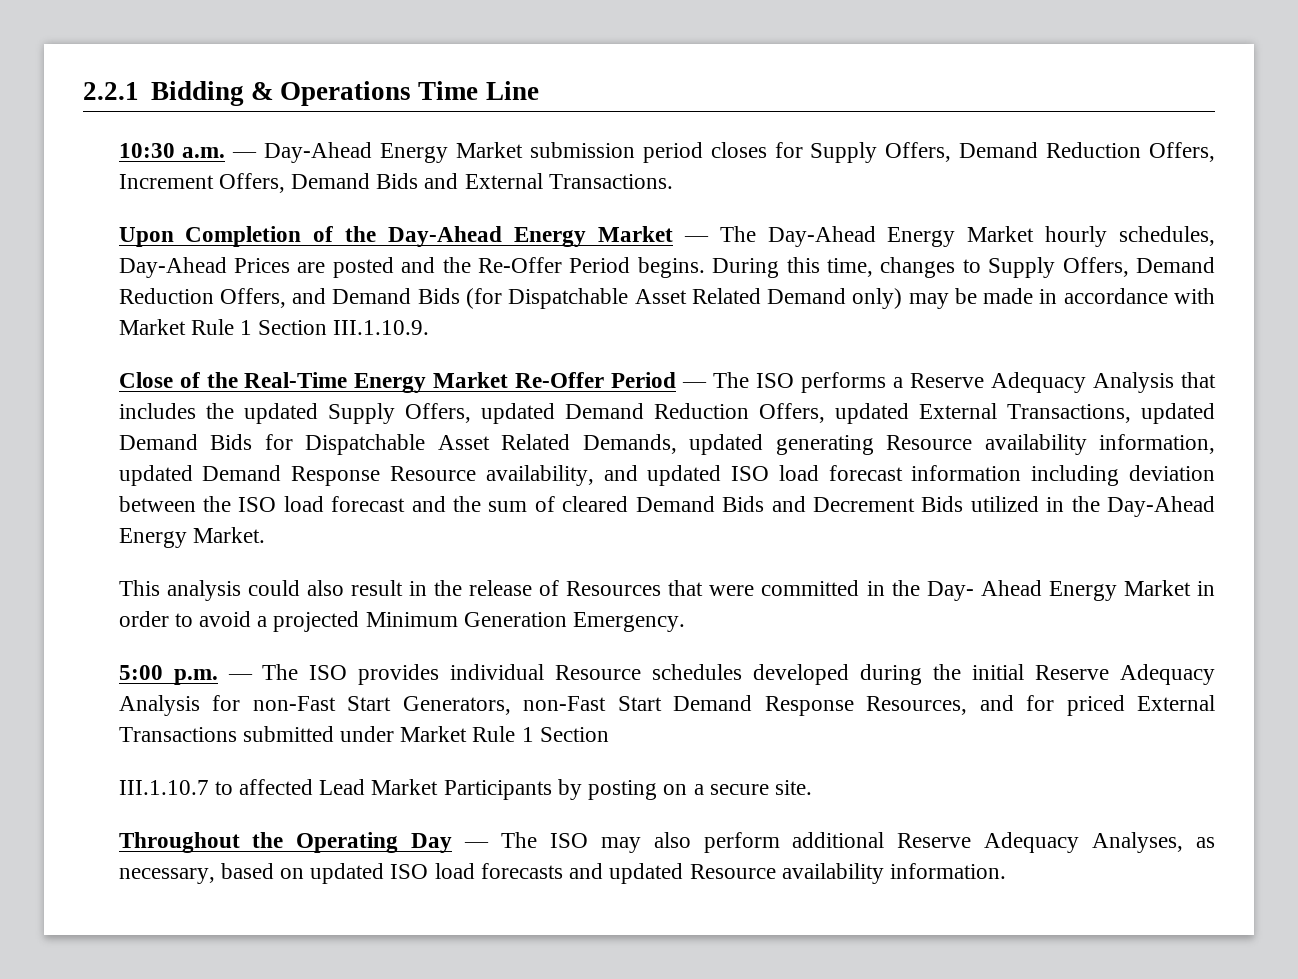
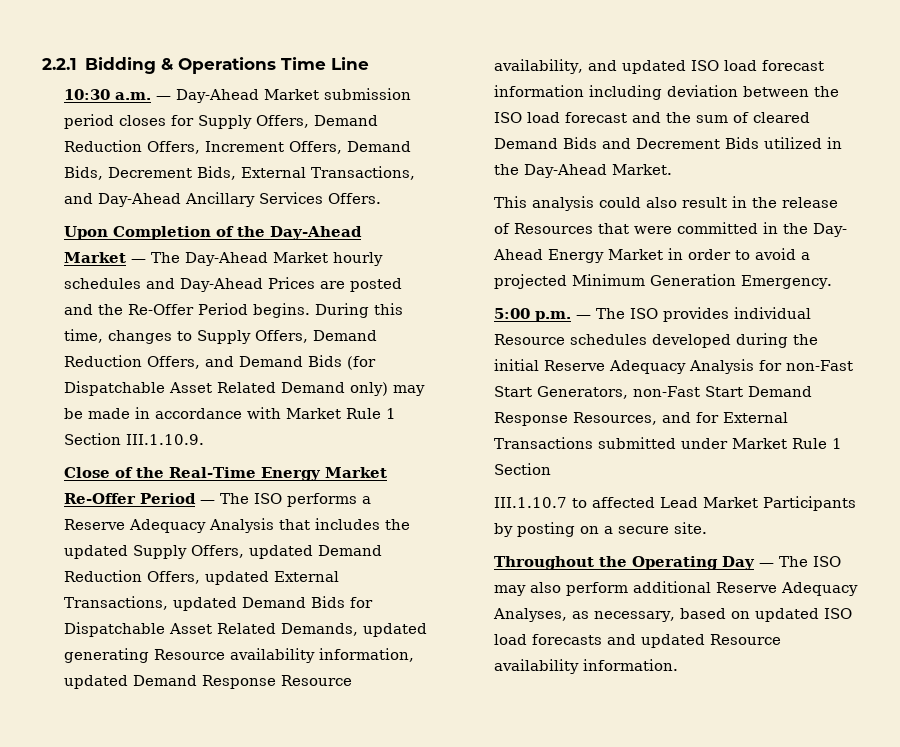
- 10:30 a.m. — Day-Ahead Energy Market submission period closes for Supply Offers, Demand Reduction Offers, Increment Offers, Demand Bids and External Transactions.
+ 10:30 a.m. — Day-Ahead Market submission period closes for Supply Offers, Demand Reduction Offers, Increment Offers, Demand Bids, Decrement Bids, External Transactions, and Day-Ahead Ancillary Services Offers.
- Upon Completion of the Day-Ahead Energy Market — The Day-Ahead Energy Market hourly schedules, Day-Ahead Prices are posted and the Re-Offer Period begins.
+ Upon Completion of the Day-Ahead Market — The Day-Ahead Market hourly schedules and Day-Ahead Prices are posted and the Re-Offer Period begins.
- Close of the Real-Time Energy Market Re-Offer Period — The ISO performs a Reserve Adequacy Analysis that includes the updated Supply Offers, updated Demand Reduction Offers, updated External Transactions, updated Demand Bids for Dispatchable Asset Related Demands, updated generating Resource availability information, updated Demand Response Resource availability, and updated ISO load forecast information including deviation between the ISO load forecast and the sum of cleared Demand Bids and Decrement Bids utilized in the Day-Ahead Energy Market.
+ Close of the Real-Time Energy Market Re-Offer Period — The ISO performs a Reserve Adequacy Analysis that includes the updated Supply Offers, updated Demand Reduction Offers, updated External Transactions, updated Demand Bids for Dispatchable Asset Related Demands, updated generating Resource availability information, updated Demand Response Resource availability, and updated ISO load forecast information including deviation between the ISO load forecast and the sum of cleared Demand Bids and Decrement Bids utilized in the Day-Ahead Market.
- 5:00 p.m. — The ISO provides individual Resource schedules developed during the initial Reserve Adequacy Analysis for non-Fast Start Generators, non-Fast Start Demand Response Resources, and for priced External Transactions submitted under Market Rule 1 Section
+ 5:00 p.m. — The ISO provides individual Resource schedules developed during the initial Reserve Adequacy Analysis for non-Fast Start Generators, non-Fast Start Demand Response Resources, and for External Transactions submitted under Market Rule 1 Section

